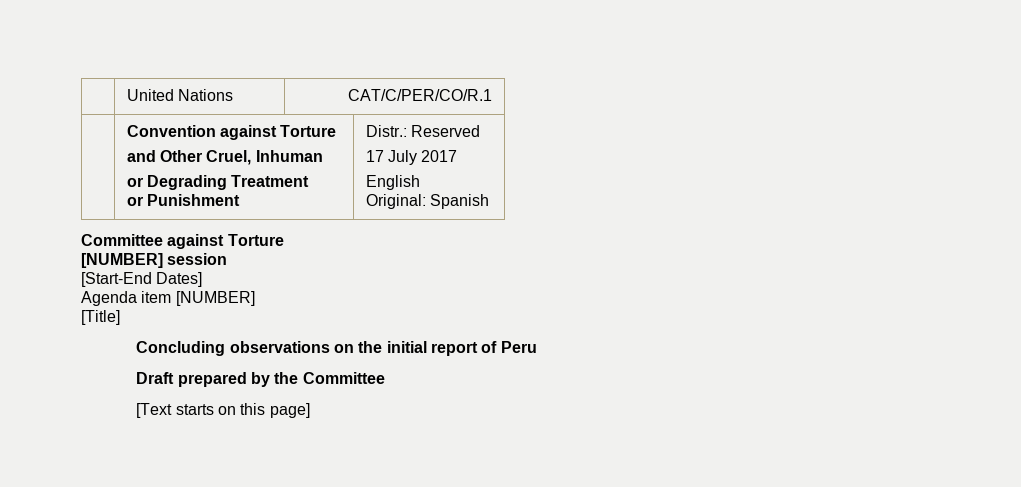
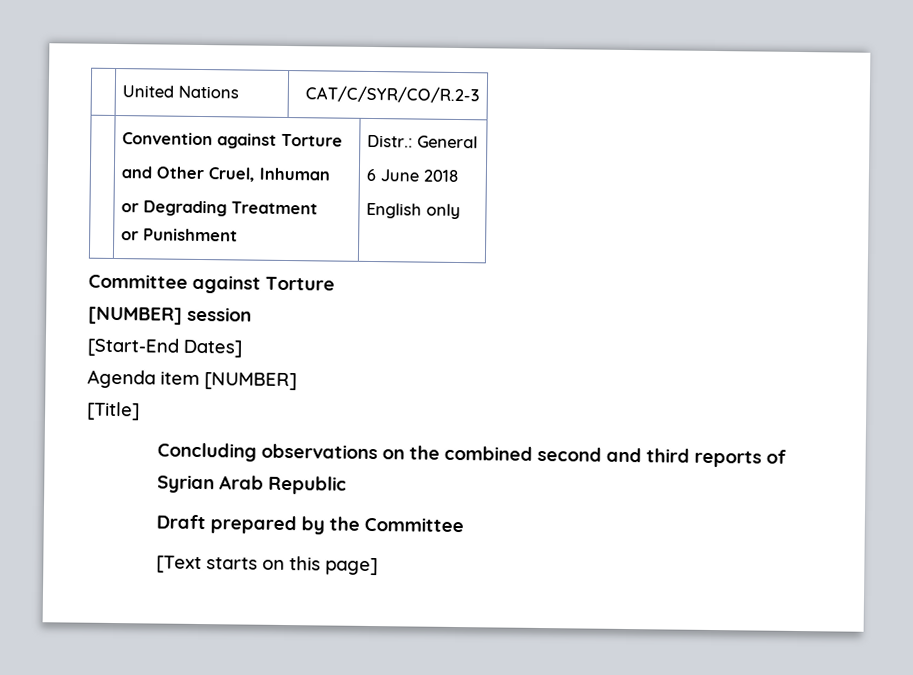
- | United Nations | CAT/C/PER/CO/R.1
+ | United Nations | CAT/C/SYR/CO/R.2-3
  | Convention against Torture
  and Other Cruel, Inhuman
  or Degrading Treatment
- or Punishment | Distr.: Reserved
- 17 July 2017
- English
- Original: Spanish
+ or Punishment | Distr.: General
+ 6 June 2018
+ English only
- Concluding observations on the initial report of Peru
+ Concluding observations on the combined second and third reports of Syrian Arab Republic

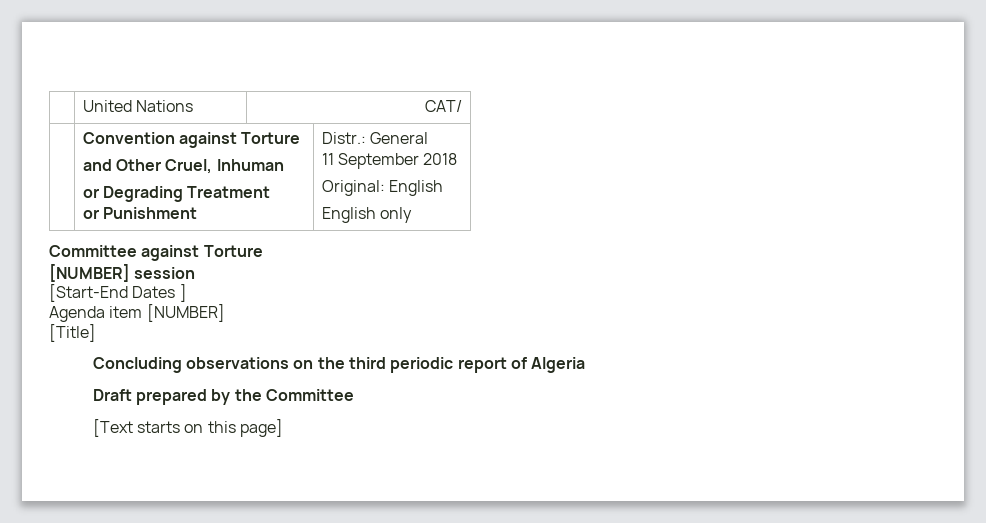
- | United Nations | CAT/C/SYR/CO/R.2-3
+ | United Nations | CAT/
  | Convention against Torture
  and Other Cruel, Inhuman
  or Degrading Treatment
  or Punishment | Distr.: General
- 6 June 2018
+ 11 September 2018
+ Original: English
- [Start-End Dates]
+ [Start-End Dates ]
- Concluding observations on the combined second and third reports of Syrian Arab Republic
+ Concluding observations on the third periodic report of Algeria

